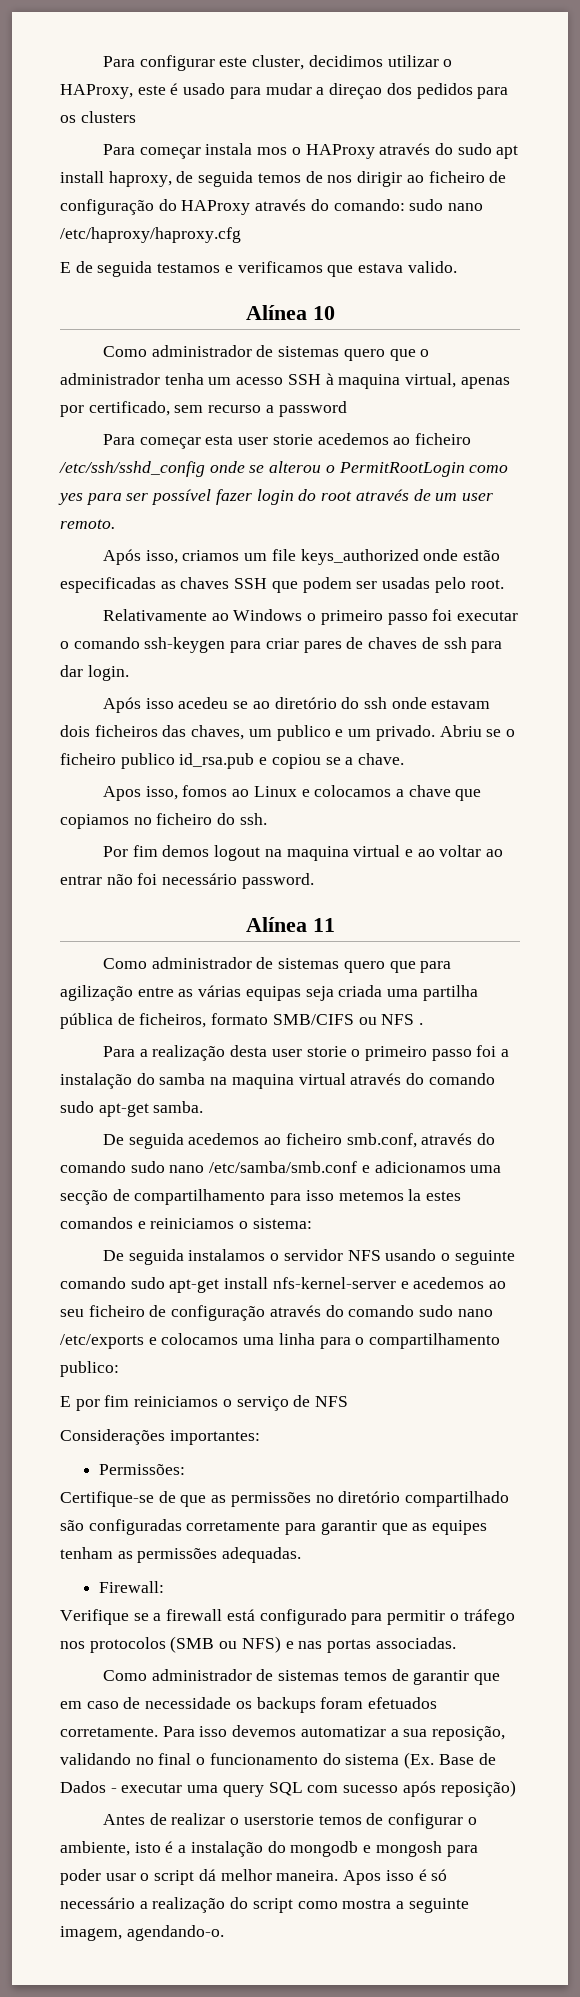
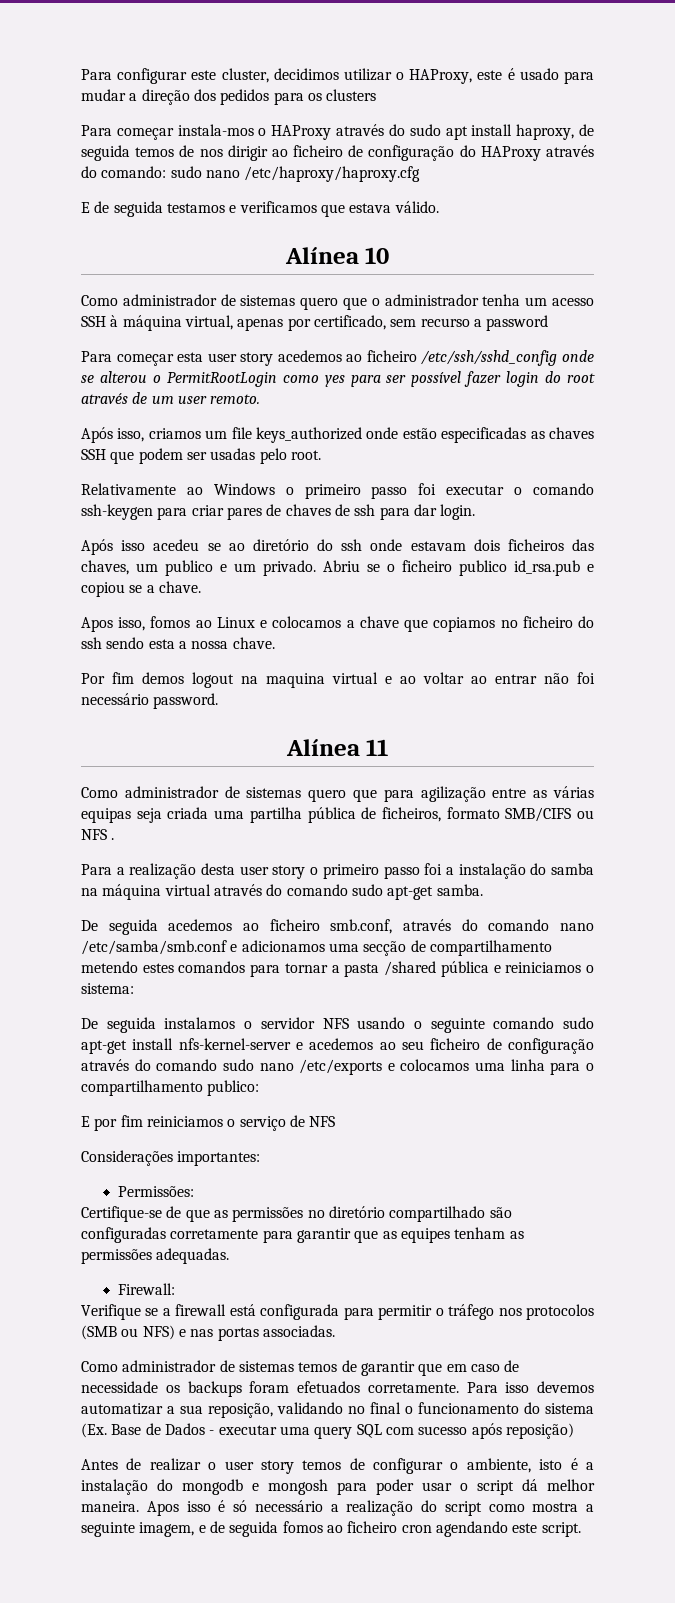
- Para configurar este cluster, decidimos utilizar o HAProxy, este é usado para mudar a direçao dos pedidos para os clusters
+ Para configurar este cluster, decidimos utilizar o HAProxy, este é usado para mudar a direção dos pedidos para os clusters
- Para começar instala mos o HAProxy através do sudo apt install haproxy, de seguida temos de nos dirigir ao ficheiro de configuração do HAProxy através do comando: sudo nano /etc/haproxy/haproxy.cfg
+ Para começar instala-mos o HAProxy através do sudo apt install haproxy, de seguida temos de nos dirigir ao ficheiro de configuração do HAProxy através do comando: sudo nano /etc/haproxy/haproxy.cfg
- E de seguida testamos e verificamos que estava valido.
+ E de seguida testamos e verificamos que estava válido.
- Como administrador de sistemas quero que o administrador tenha um acesso SSH à maquina virtual, apenas por certificado, sem recurso a password
+ Como administrador de sistemas quero que o administrador tenha um acesso SSH à máquina virtual, apenas por certificado, sem recurso a password
- Para começar esta user storie acedemos ao ficheiro /etc/ssh/sshd_config onde se alterou o PermitRootLogin como yes para ser possível fazer login do root através de um user remoto.
+ Para começar esta user story acedemos ao ficheiro /etc/ssh/sshd_config onde se alterou o PermitRootLogin como yes para ser possível fazer login do root através de um user remoto.
- Apos isso, fomos ao Linux e colocamos a chave que copiamos no ficheiro do ssh.
+ Apos isso, fomos ao Linux e colocamos a chave que copiamos no ficheiro do ssh sendo esta a nossa chave.
- Para a realização desta user storie o primeiro passo foi a instalação do samba na maquina virtual através do comando sudo apt-get samba.
+ Para a realização desta user story o primeiro passo foi a instalação do samba na máquina virtual através do comando sudo apt-get samba.
- De seguida acedemos ao ficheiro smb.conf, através do comando sudo nano /etc/samba/smb.conf e adicionamos uma secção de compartilhamento para isso metemos la estes comandos e reiniciamos o sistema:
+ De seguida acedemos ao ficheiro smb.conf, através do comando nano /etc/samba/smb.conf e adicionamos uma secção de compartilhamento metendo estes comandos para tornar a pasta /shared pública e reiniciamos o sistema:
- Verifique se a firewall está configurado para permitir o tráfego nos protocolos (SMB ou NFS) e nas portas associadas.
+ Verifique se a firewall está configurada para permitir o tráfego nos protocolos (SMB ou NFS) e nas portas associadas.
- Antes de realizar o userstorie temos de configurar o ambiente, isto é a instalação do mongodb e mongosh para poder usar o script dá melhor maneira.
+ Antes de realizar o user story temos de configurar o ambiente, isto é a instalação do mongodb e mongosh para poder usar o script dá melhor maneira.
- Apos isso é só necessário a realização do script como mostra a seguinte imagem, agendando-o.
+ Apos isso é só necessário a realização do script como mostra a seguinte imagem, e de seguida fomos ao ficheiro cron agendando este script.

